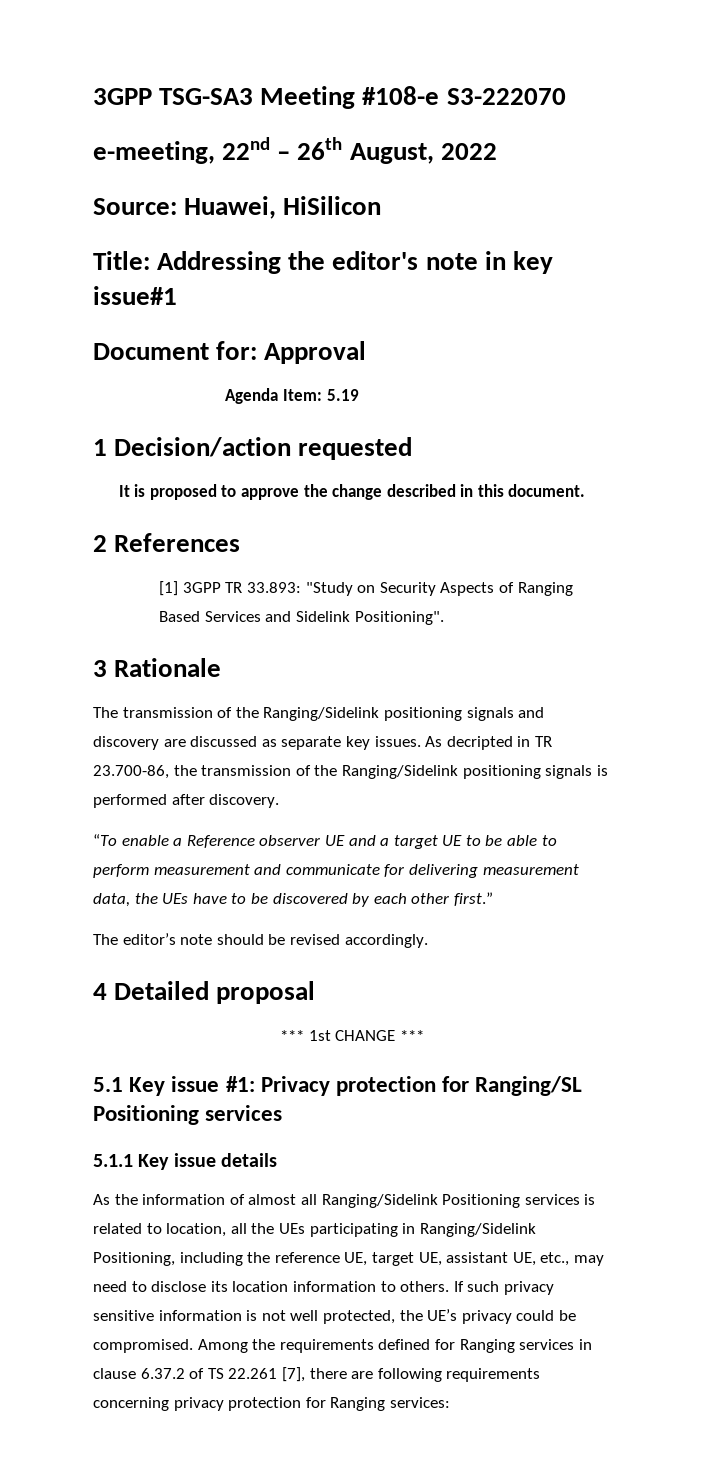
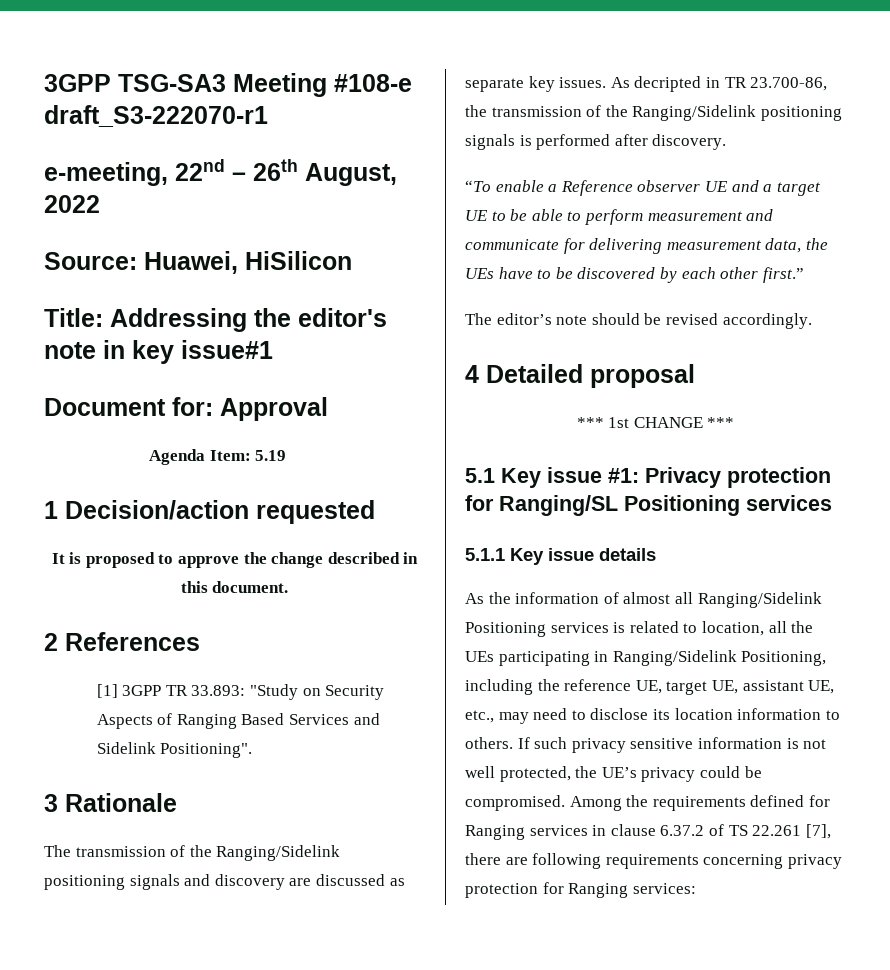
- 3GPP TSG-SA3 Meeting #108-e S3-222070
+ 3GPP TSG-SA3 Meeting #108-e draft_S3-222070-r1

